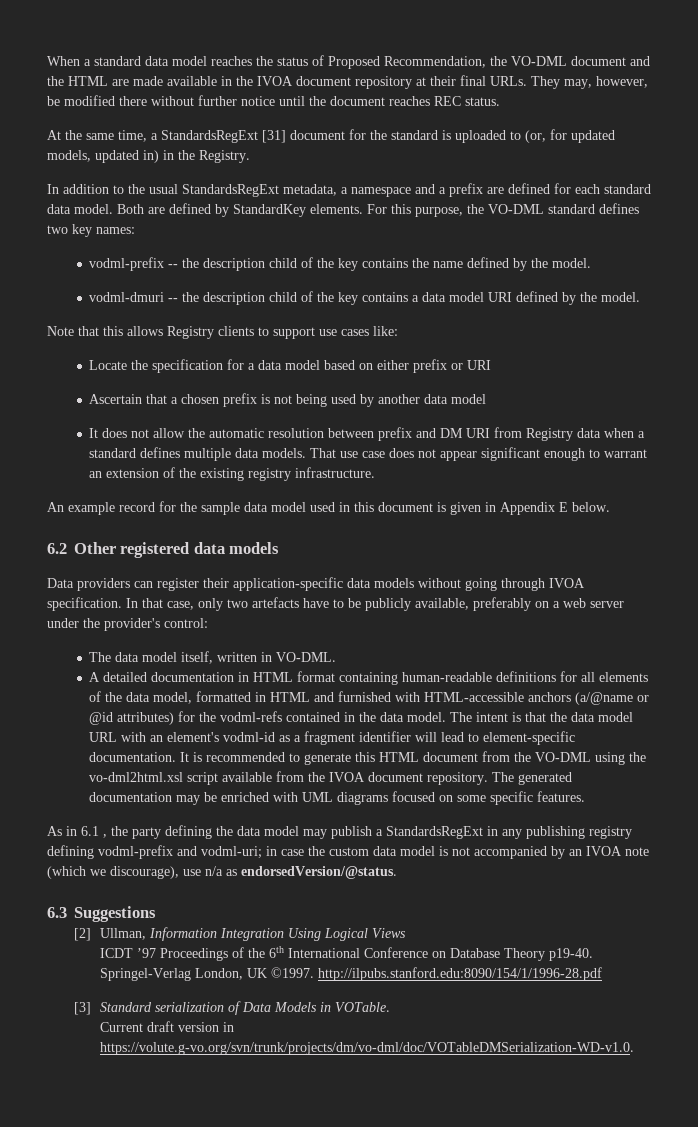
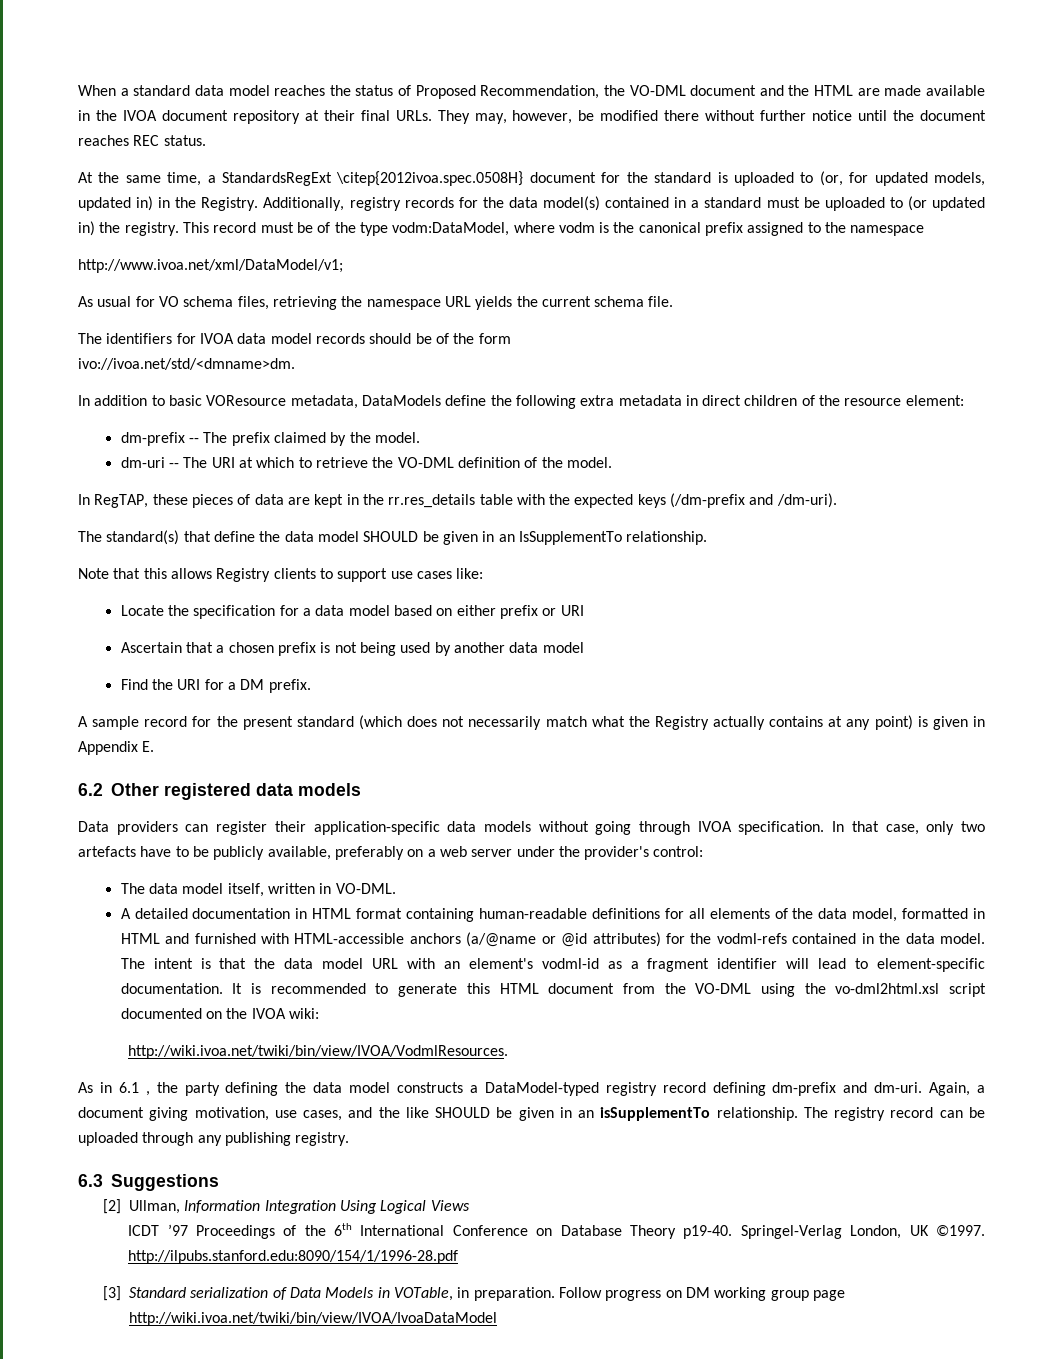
- At the same time, a StandardsRegExt [31] document for the standard is uploaded to (or, for updated models, updated in) in the Registry.
- In addition to the usual StandardsRegExt metadata, a namespace and a prefix are defined for each standard data model. Both are defined by StandardKey elements. For this purpose, the VO-DML standard defines two key names:
- vodml-prefix -- the description child of the key contains the name defined by the model.
- vodml-dmuri -- the description child of the key contains a data model URI defined by the model.
+ At the same time, a StandardsRegExt \citep{2012ivoa.spec.0508H} document for the standard is uploaded to (or, for updated models, updated in) in the Registry. Additionally, registry records for the data model(s) contained in a standard must be uploaded to (or updated in) the registry. This record must be of the type vodm:DataModel, where vodm is the canonical prefix assigned to the namespace
+ http://www.ivoa.net/xml/DataModel/v1;
+ As usual for VO schema files, retrieving the namespace URL yields the current schema file.
+ The identifiers for IVOA data model records should be of the form
+ ivo://ivoa.net/std/<dmname>dm.
+ In addition to basic VOResource metadata, DataModels define the following extra metadata in direct children of the resource element:
+ dm-prefix -- The prefix claimed by the model.
+ dm-uri -- The URI at which to retrieve the VO-DML definition of the model.
+ In RegTAP, these pieces of data are kept in the rr.res_details table with the expected keys (/dm-prefix and /dm-uri).
+ The standard(s) that define the data model SHOULD be given in an IsSupplementTo relationship.
- It does not allow the automatic resolution between prefix and DM URI from Registry data when a standard defines multiple data models. That use case does not appear significant enough to warrant an extension of the existing registry infrastructure.
- An example record for the sample data model used in this document is given in Appendix E below.
+ Find the URI for a DM prefix.
+ A sample record for the present standard (which does not necessarily match what the Registry actually contains at any point) is given in Appendix E.
- It is recommended to generate this HTML document from the VO-DML using the vo-dml2html.xsl script available from the IVOA document repository. The generated documentation may be enriched with UML diagrams focused on some specific features.
+ It is recommended to generate this HTML document from the VO-DML using the vo-dml2html.xsl script documented on the IVOA wiki:
+ http://wiki.ivoa.net/twiki/bin/view/IVOA/VodmlResources.
- As in 6.1 , the party defining the data model may publish a StandardsRegExt in any publishing registry defining vodml-prefix and vodml-uri; in case the custom data model is not accompanied by an IVOA note (which we discourage), use n/a as endorsedVersion/@status.
+ As in 6.1 , the party defining the data model constructs a DataModel-typed registry record defining dm-prefix and dm-uri. Again, a document giving motivation, use cases, and the like SHOULD be given in an isSupplementTo relationship. The registry record can be uploaded through any publishing registry.
- [3] Standard serialization of Data Models in VOTable.
- Current draft version in https://volute.g-vo.org/svn/trunk/projects/dm/vo-dml/doc/VOTableDMSerialization-WD-v1.0.
+ [3] Standard serialization of Data Models in VOTable, in preparation. Follow progress on DM working group page http://wiki.ivoa.net/twiki/bin/view/IVOA/IvoaDataModel

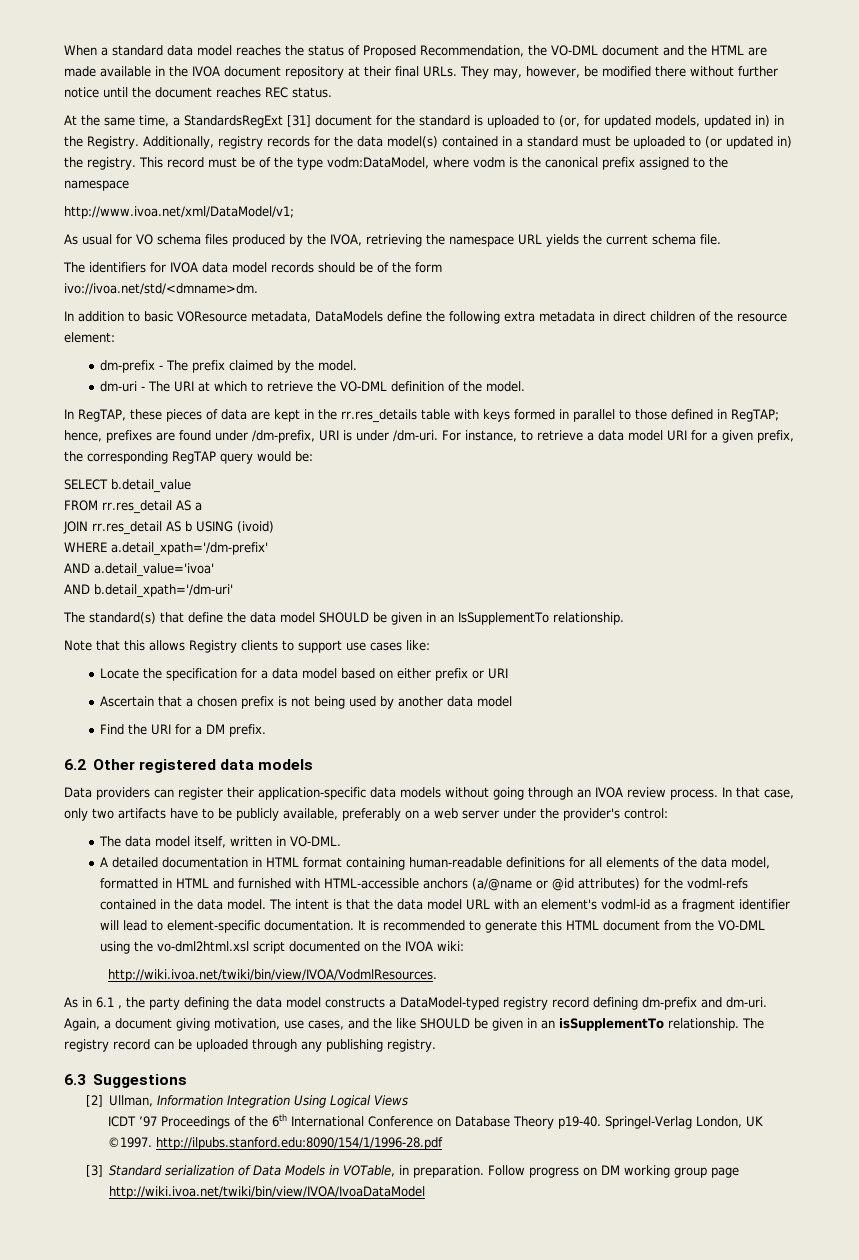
- At the same time, a StandardsRegExt \citep{2012ivoa.spec.0508H} document for the standard is uploaded to (or, for updated models, updated in) in the Registry.
+ At the same time, a StandardsRegExt [31] document for the standard is uploaded to (or, for updated models, updated in) in the Registry.
- As usual for VO schema files, retrieving the namespace URL yields the current schema file.
+ As usual for VO schema files produced by the IVOA, retrieving the namespace URL yields the current schema file.
- dm-prefix -- The prefix claimed by the model.
+ dm-prefix - The prefix claimed by the model.
- dm-uri -- The URI at which to retrieve the VO-DML definition of the model.
+ dm-uri - The URI at which to retrieve the VO-DML definition of the model.
- In RegTAP, these pieces of data are kept in the rr.res_details table with the expected keys (/dm-prefix and /dm-uri).
+ In RegTAP, these pieces of data are kept in the rr.res_details table with keys formed in parallel to those defined in RegTAP; hence, prefixes are found under /dm-prefix, URI is under /dm-uri. For instance, to retrieve a data model URI for a given prefix, the corresponding RegTAP query would be:
+ SELECT b.detail_value
+ FROM rr.res_detail AS a
+ JOIN rr.res_detail AS b USING (ivoid)
+ WHERE a.detail_xpath='/dm-prefix'
+ AND a.detail_value='ivoa'
+ AND b.detail_xpath='/dm-uri'
- A sample record for the present standard (which does not necessarily match what the Registry actually contains at any point) is given in Appendix E.
- Data providers can register their application-specific data models without going through IVOA specification.
+ Data providers can register their application-specific data models without going through an IVOA review process.
- In that case, only two artefacts have to be publicly available, preferably on a web server under the provider's control:
+ In that case, only two artifacts have to be publicly available, preferably on a web server under the provider's control:

